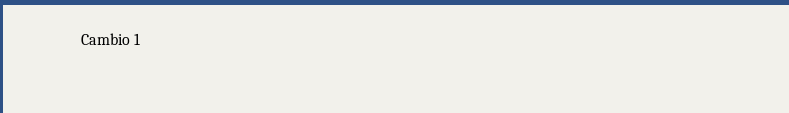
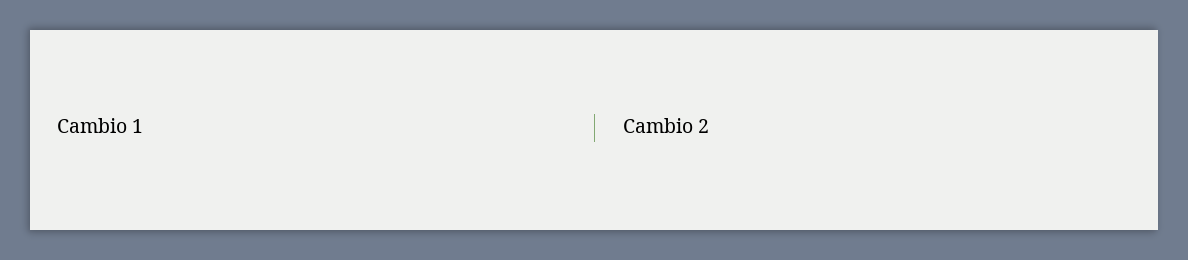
+ Cambio 2

